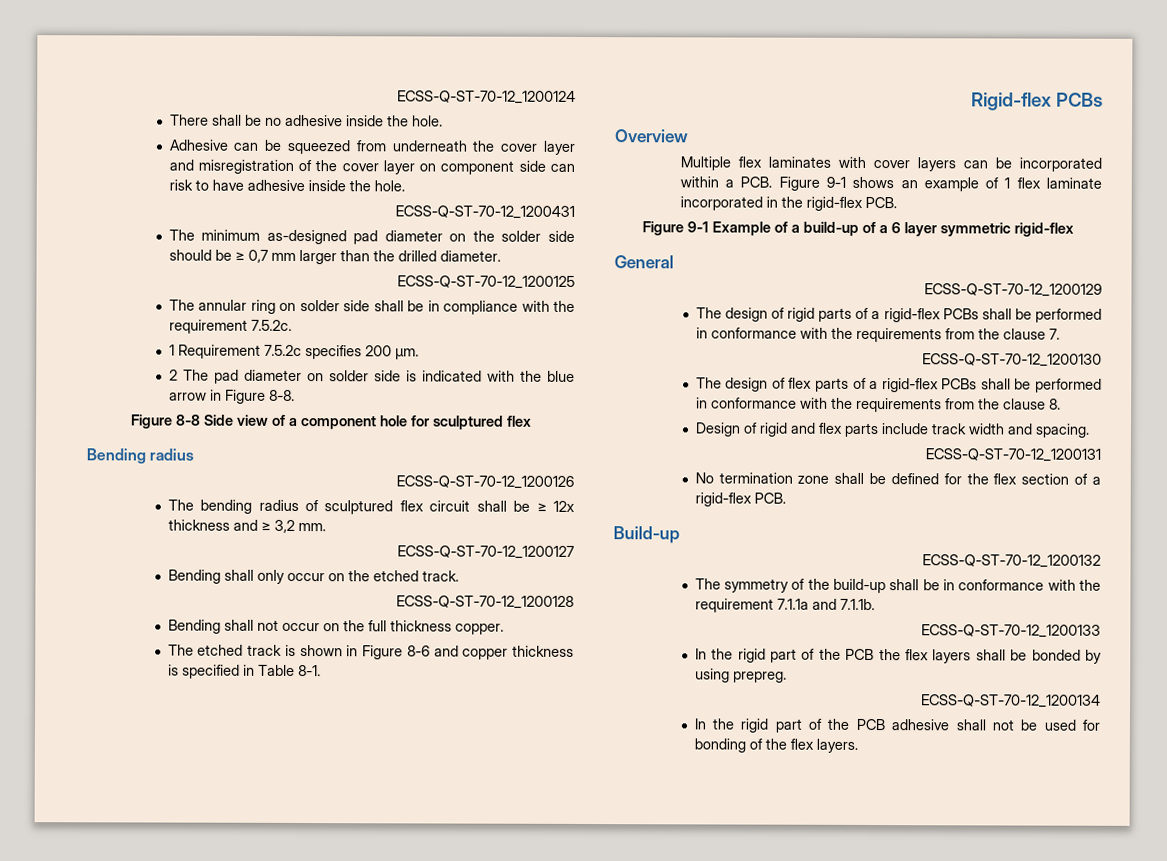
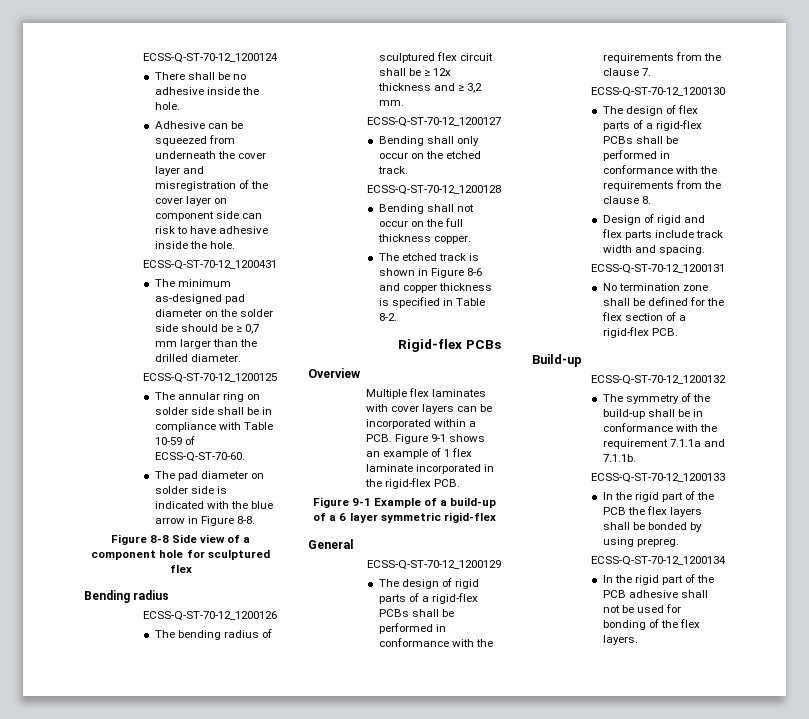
- The annular ring on solder side shall be in compliance with the requirement 7.5.2c.
- 1 Requirement 7.5.2c specifies 200 µm.
- 2 The pad diameter on solder side is indicated with the blue arrow in Figure 8-8.
+ The annular ring on solder side shall be in compliance with Table 10-59 of ECSS-Q-ST-70-60.
+ The pad diameter on solder side is indicated with the blue arrow in Figure 8-8.
- The etched track is shown in Figure 8-6 and copper thickness is specified in Table 8-1.
+ The etched track is shown in Figure 8-6 and copper thickness is specified in Table 8-2.

